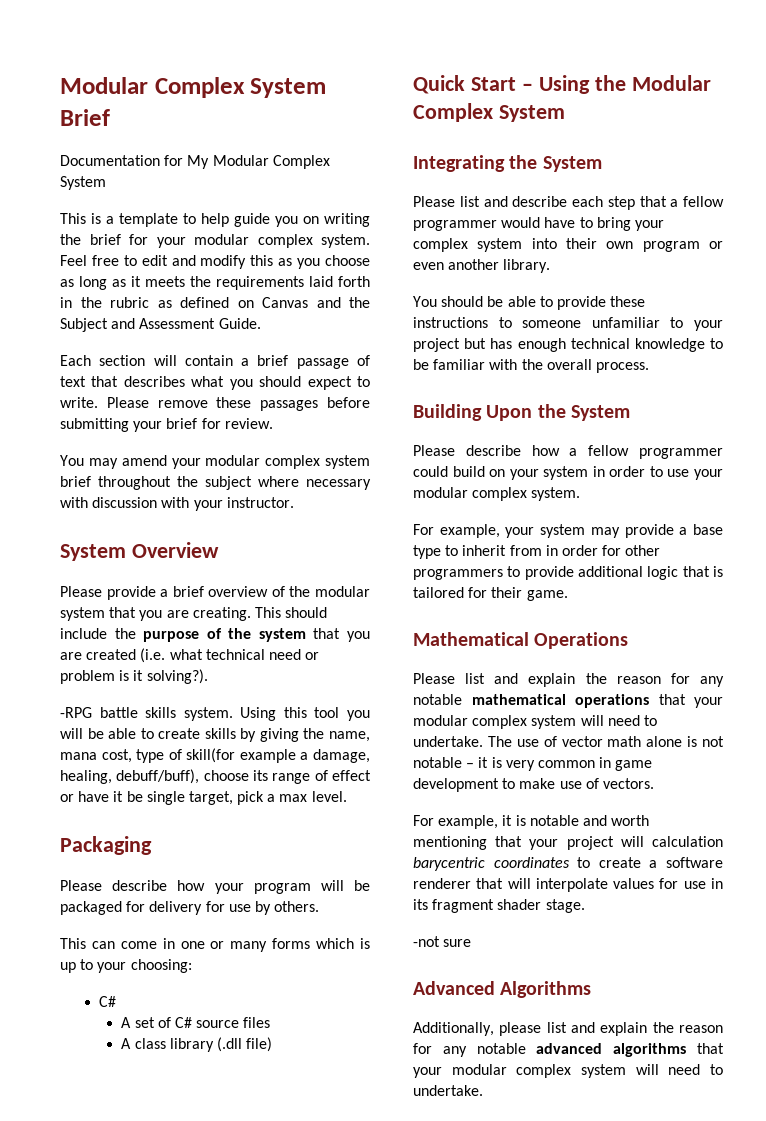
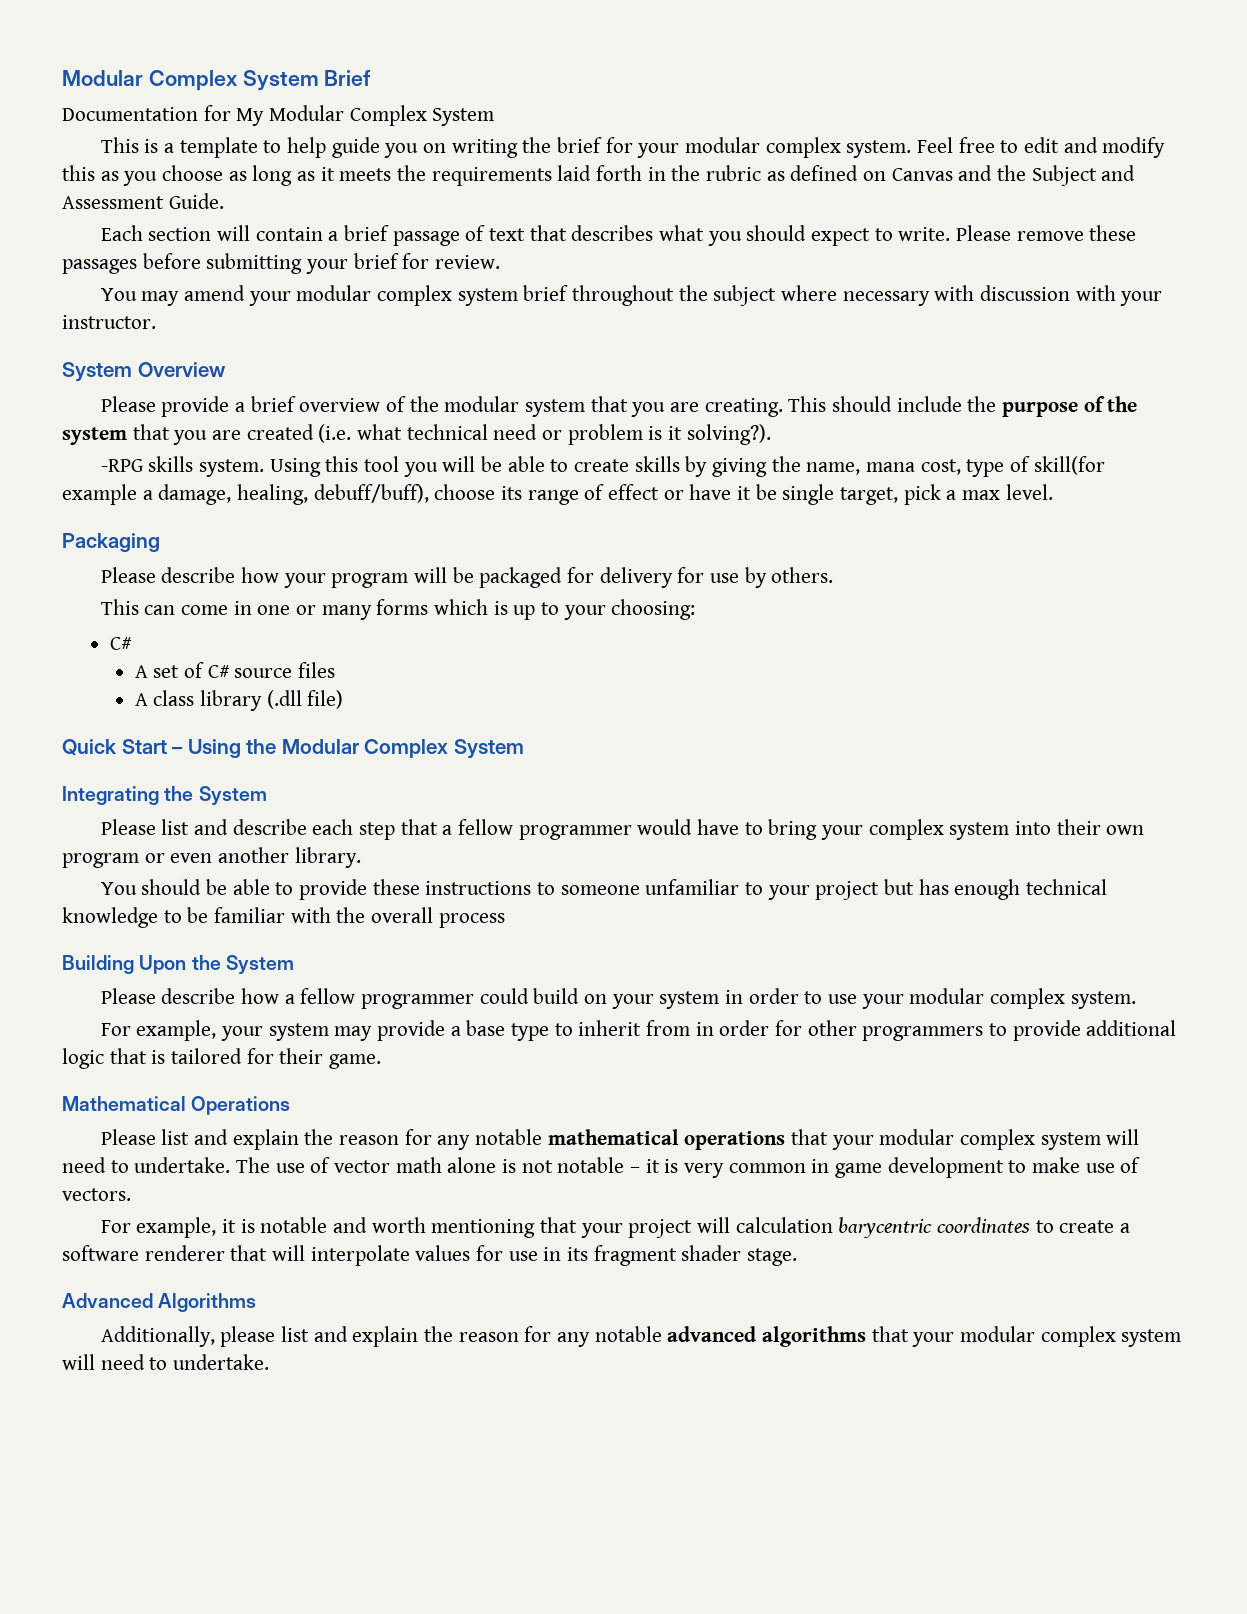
- -RPG battle skills system.
+ -RPG skills system.
- You should be able to provide these instructions to someone unfamiliar to your project but has enough technical knowledge to be familiar with the overall process.
+ You should be able to provide these instructions to someone unfamiliar to your project but has enough technical knowledge to be familiar with the overall process
- -not sure

